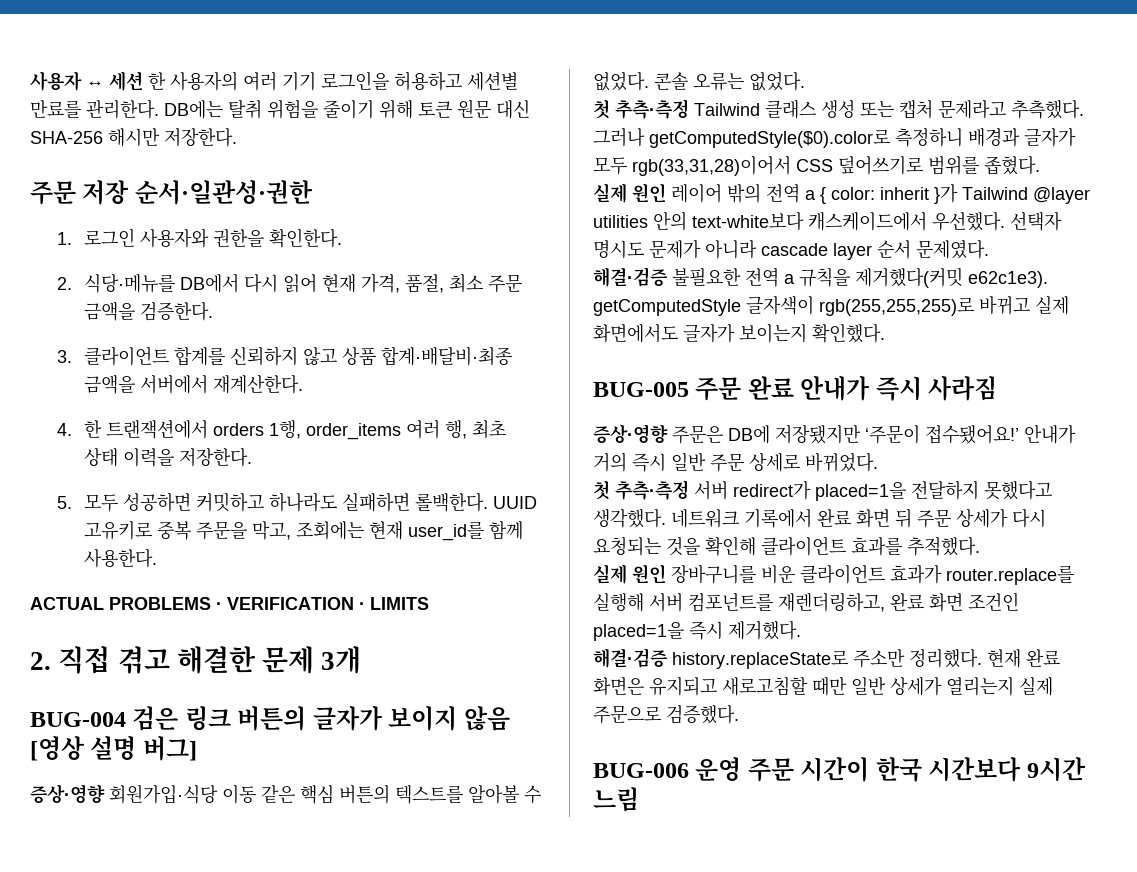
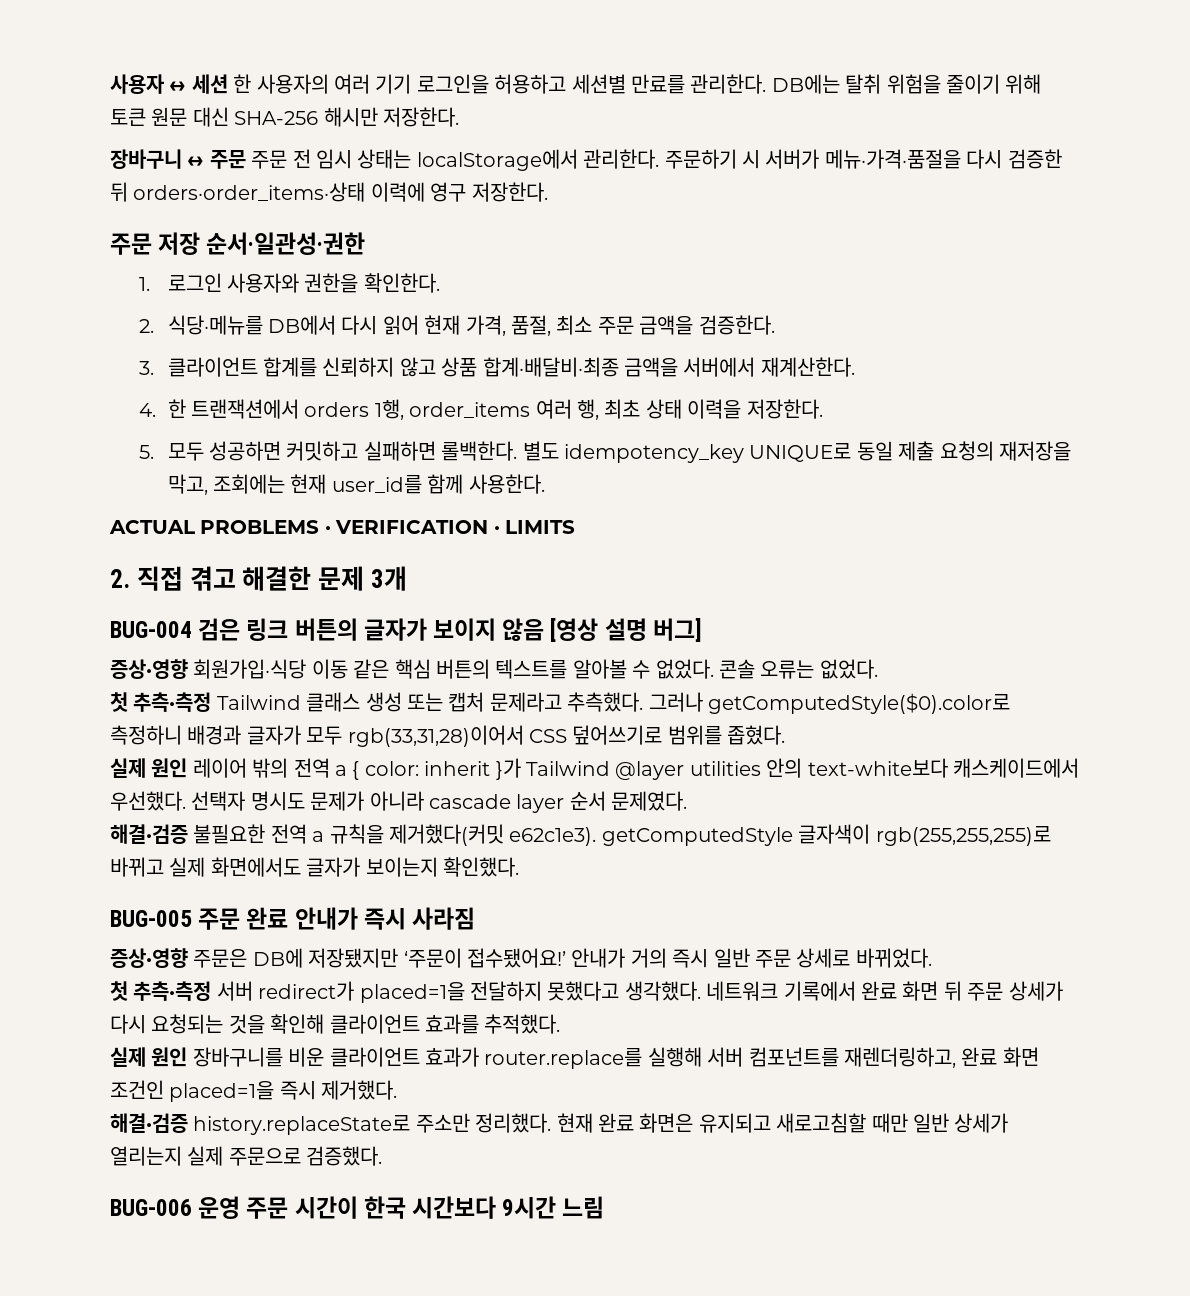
+ 장바구니 ↔ 주문 주문 전 임시 상태는 localStorage에서 관리한다. 주문하기 시 서버가 메뉴·가격·품절을 다시 검증한 뒤 orders·order_items·상태 이력에 영구 저장한다.
- 5. 모두 성공하면 커밋하고 하나라도 실패하면 롤백한다.
+ 5. 모두 성공하면 커밋하고 실패하면 롤백한다.
- UUID 고유키로 중복 주문을 막고, 조회에는 현재 user_id를 함께 사용한다.
+ 별도 idempotency_key UNIQUE로 동일 제출 요청의 재저장을 막고, 조회에는 현재 user_id를 함께 사용한다.

